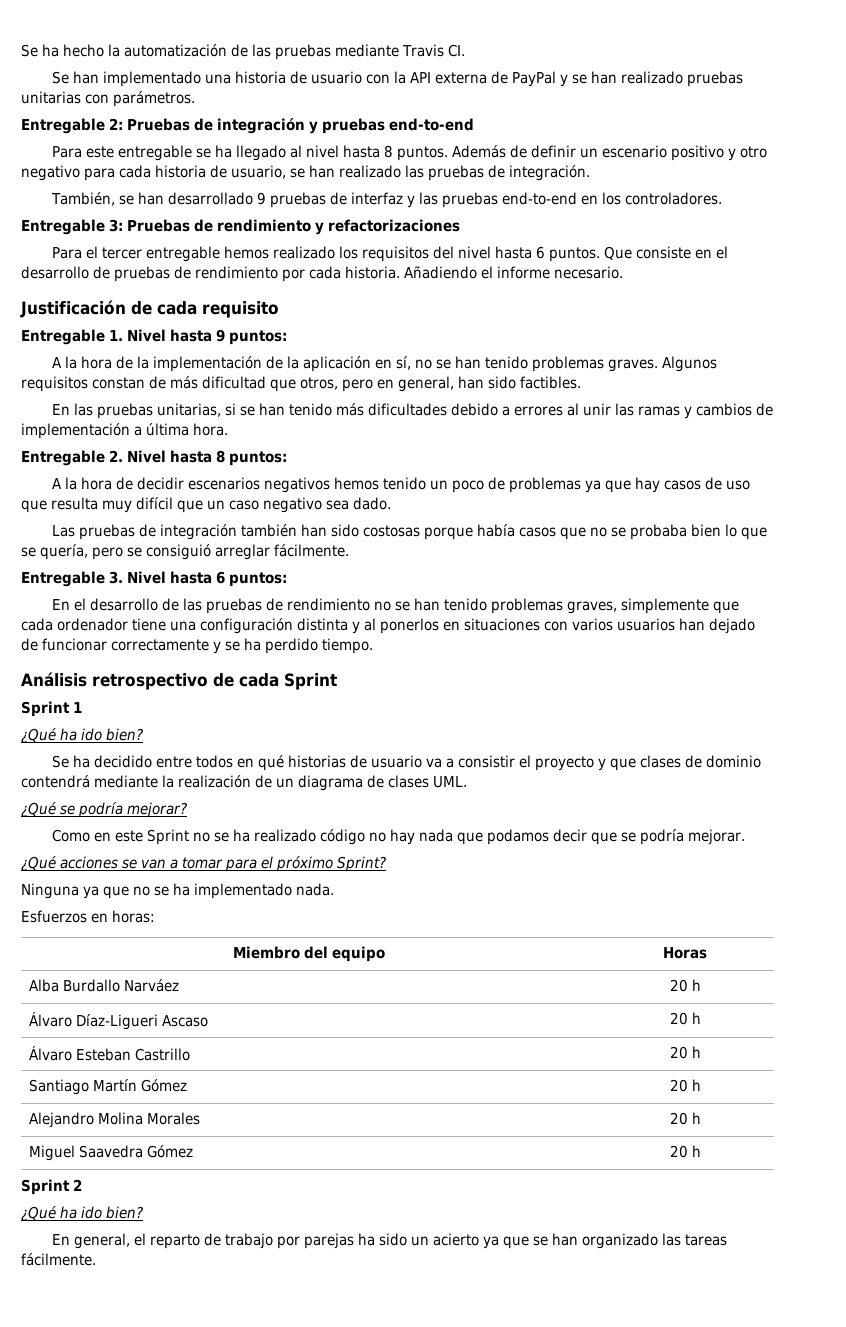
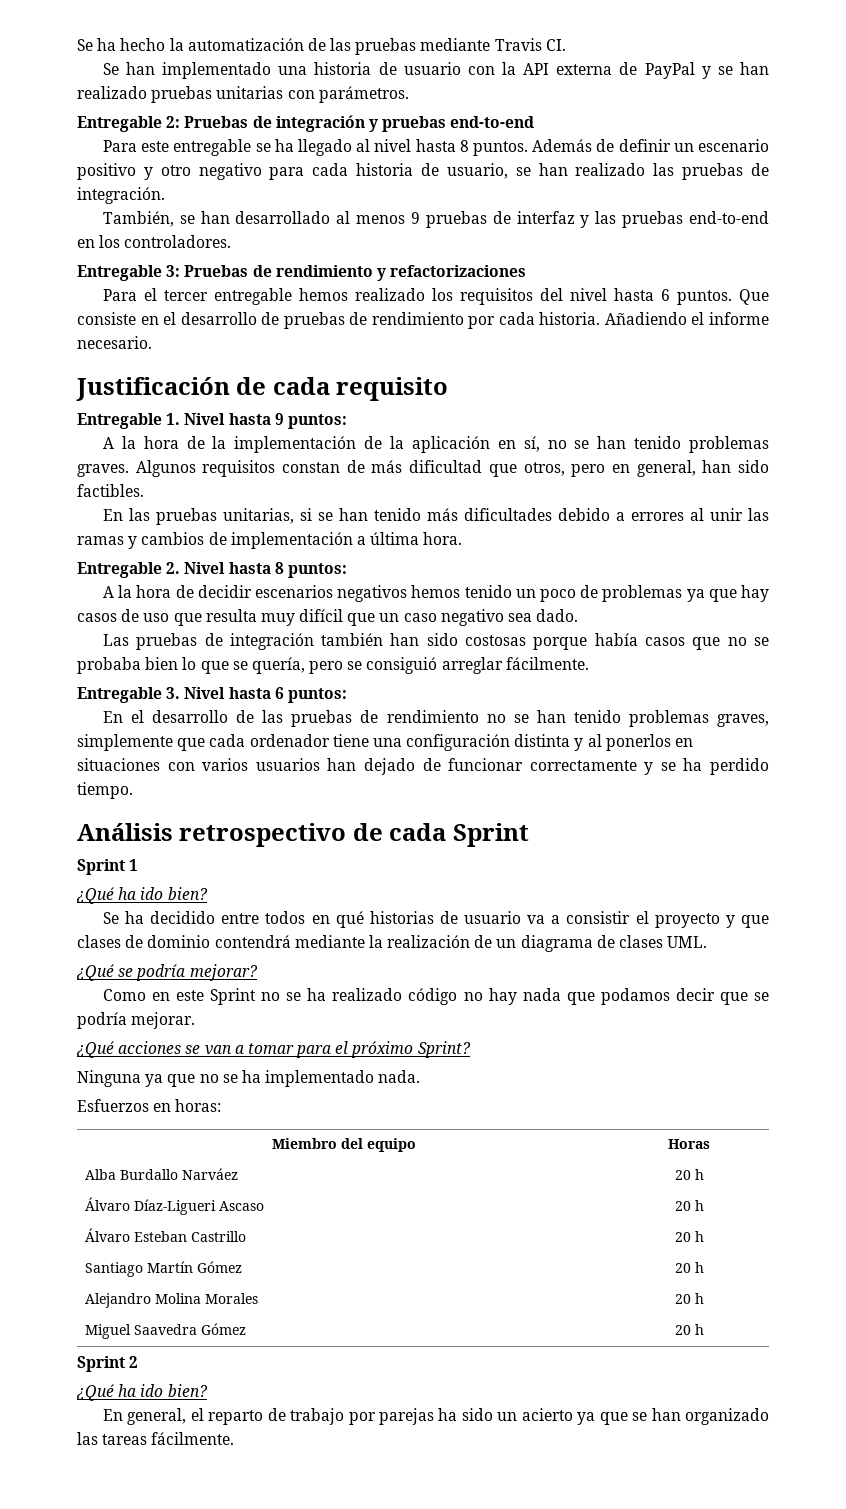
- También, se han desarrollado 9 pruebas de interfaz y las pruebas end-to-end en los controladores.
+ También, se han desarrollado al menos 9 pruebas de interfaz y las pruebas end-to-end en los controladores.

